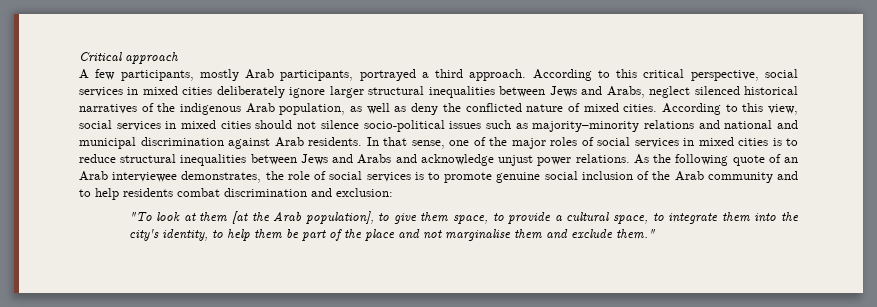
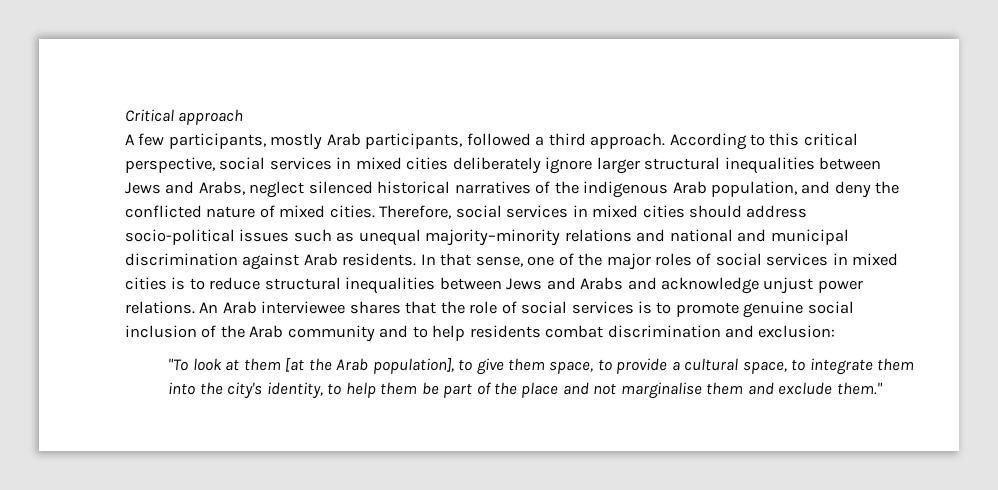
- A few participants, mostly Arab participants, portrayed a third approach.
+ A few participants, mostly Arab participants, followed a third approach.
- According to this critical perspective, social services in mixed cities deliberately ignore larger structural inequalities between Jews and Arabs, neglect silenced historical narratives of the indigenous Arab population, as well as deny the conflicted nature of mixed cities.
+ According to this critical perspective, social services in mixed cities deliberately ignore larger structural inequalities between Jews and Arabs, neglect silenced historical narratives of the indigenous Arab population, and deny the conflicted nature of mixed cities.
- According to this view, social services in mixed cities should not silence socio-political issues such as majority–minority relations and national and municipal discrimination against Arab residents.
+ Therefore, social services in mixed cities should address socio-political issues such as unequal majority–minority relations and national and municipal discrimination against Arab residents.
- As the following quote of an Arab interviewee demonstrates, the role of social services is to promote genuine social inclusion of the Arab community and to help residents combat discrimination and exclusion:
+ An Arab interviewee shares that the role of social services is to promote genuine social inclusion of the Arab community and to help residents combat discrimination and exclusion:

